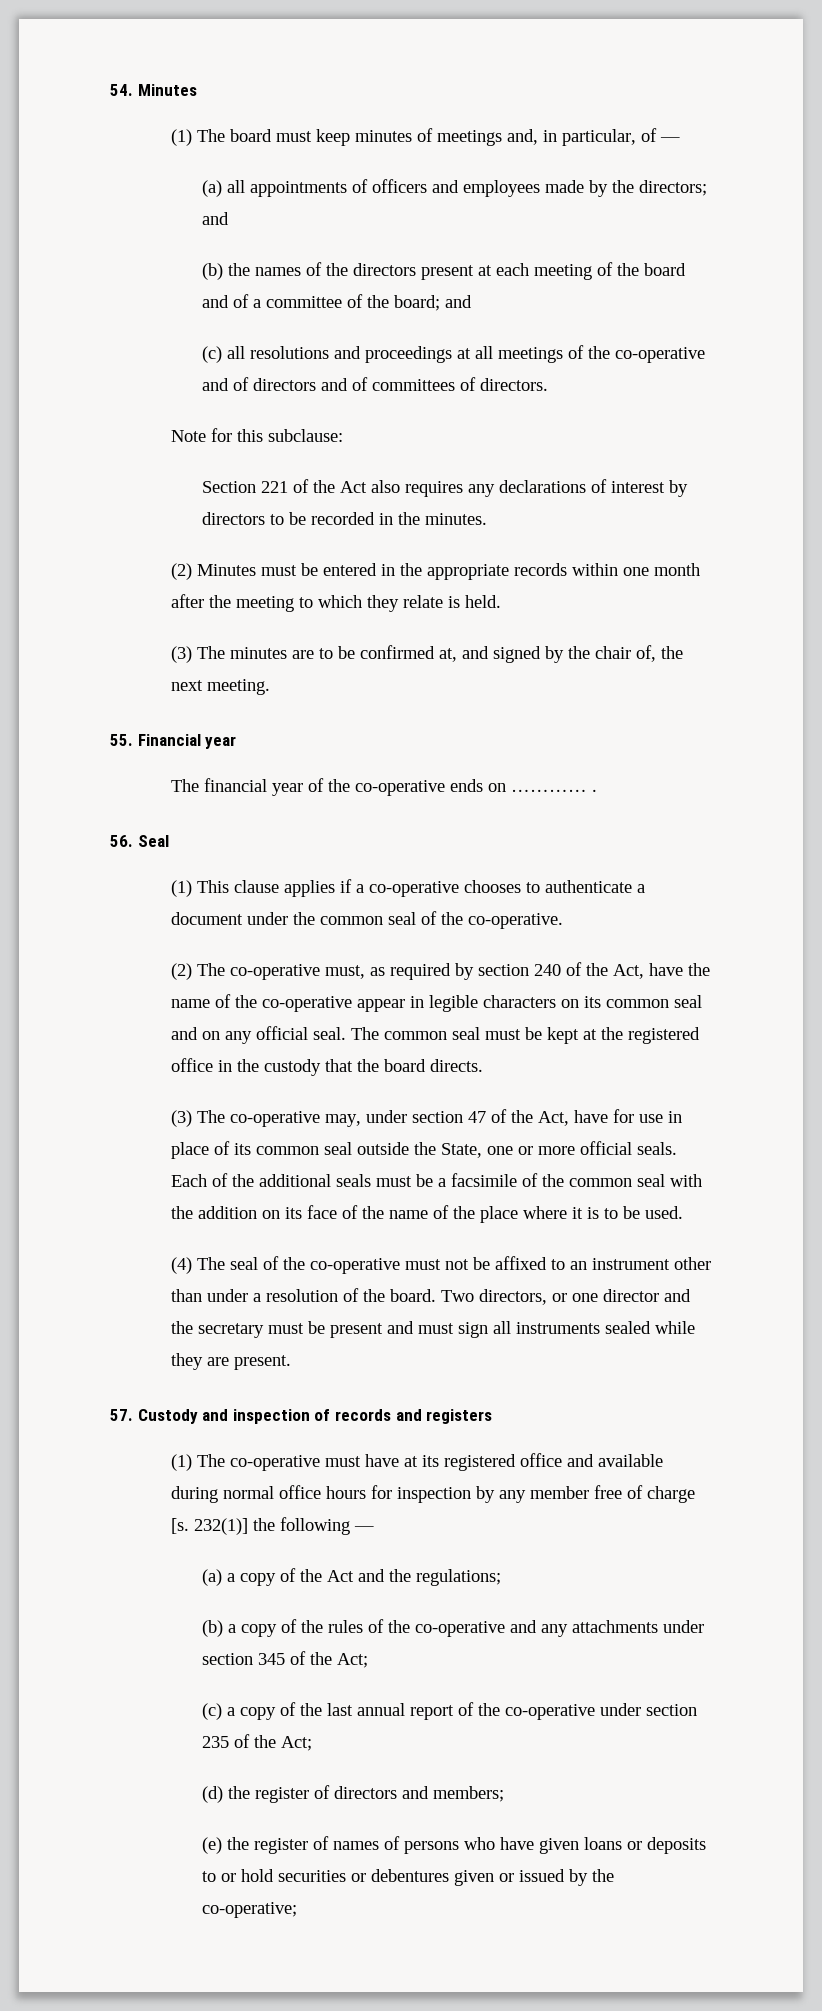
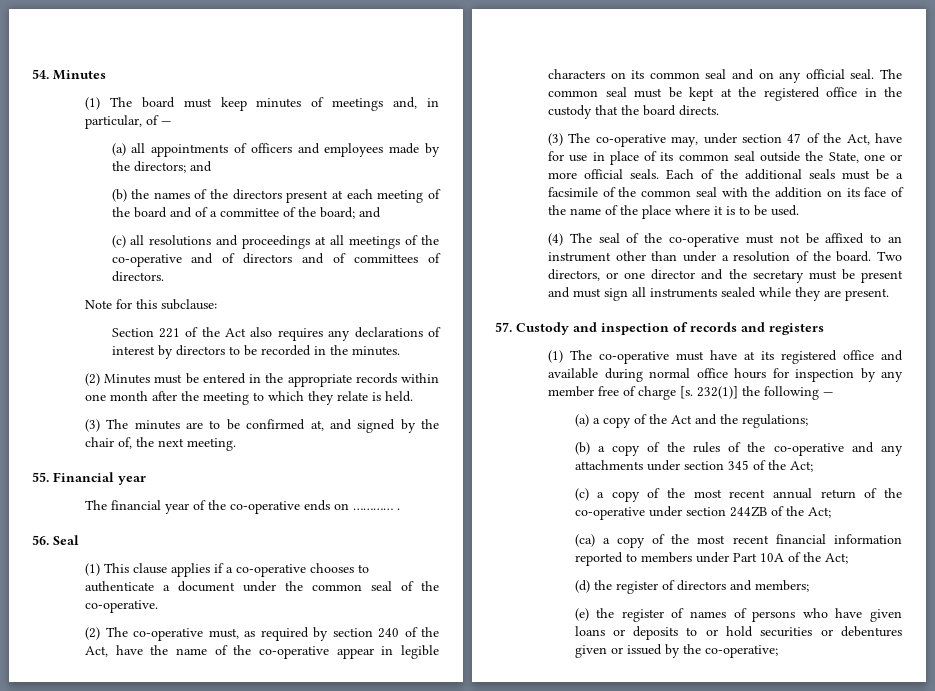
- (c) a copy of the last annual report of the co-operative under section 235 of the Act;
+ (c) a copy of the most recent annual return of the co-operative under section 244ZB of the Act;
+ (ca) a copy of the most recent financial information reported to members under Part 10A of the Act;

